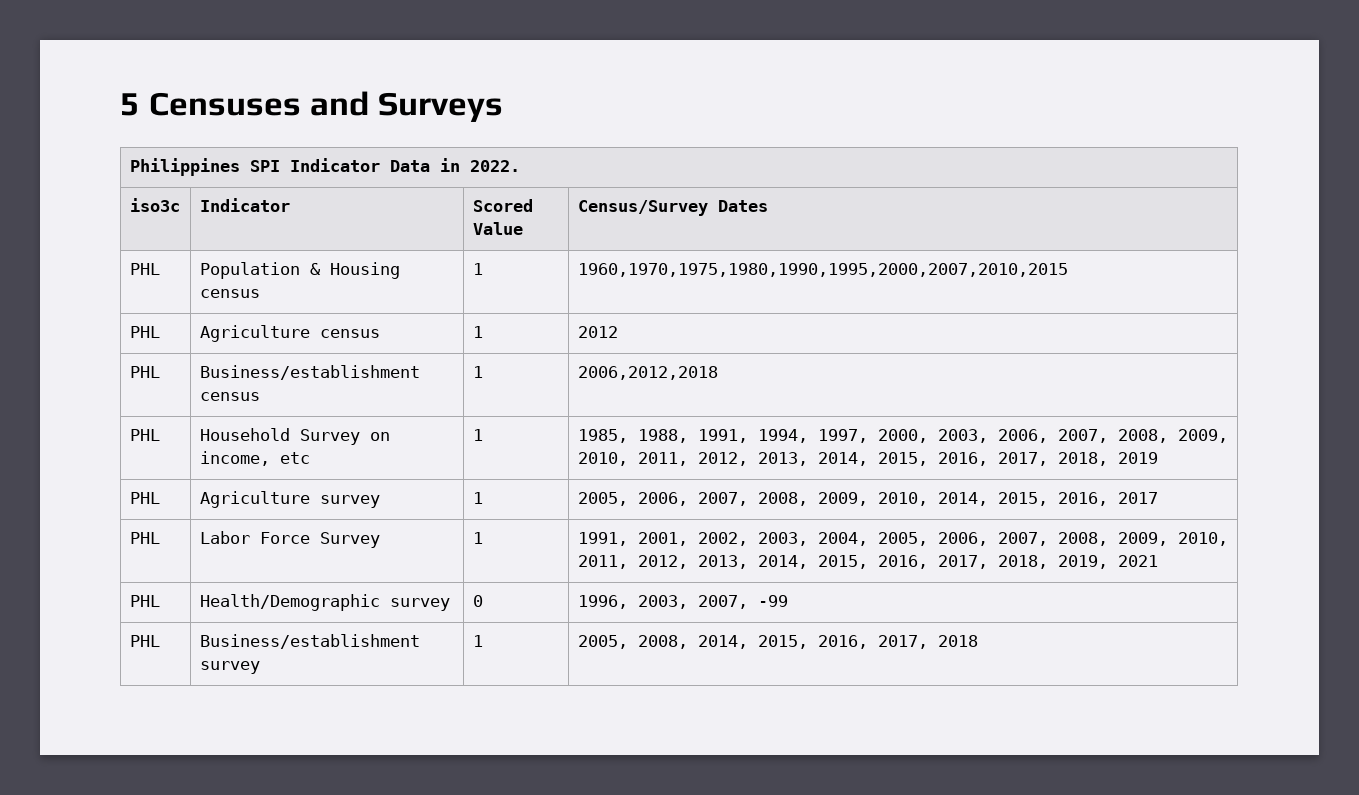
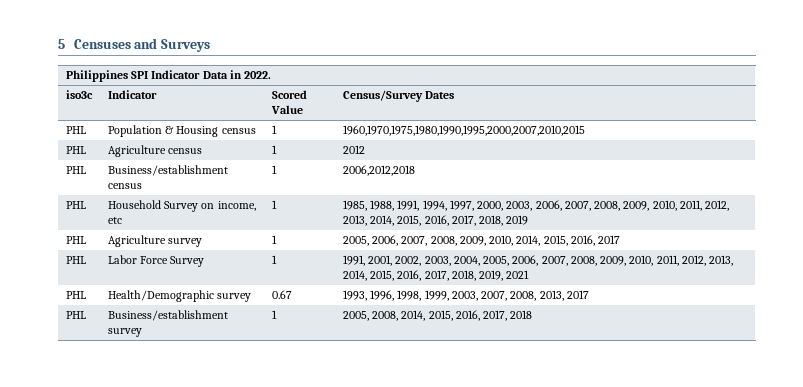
- PHL | Health/Demographic survey | 0 | 1996, 2003, 2007, -99
+ PHL | Health/Demographic survey | 0.67 | 1993, 1996, 1998, 1999, 2003, 2007, 2008, 2013, 2017

